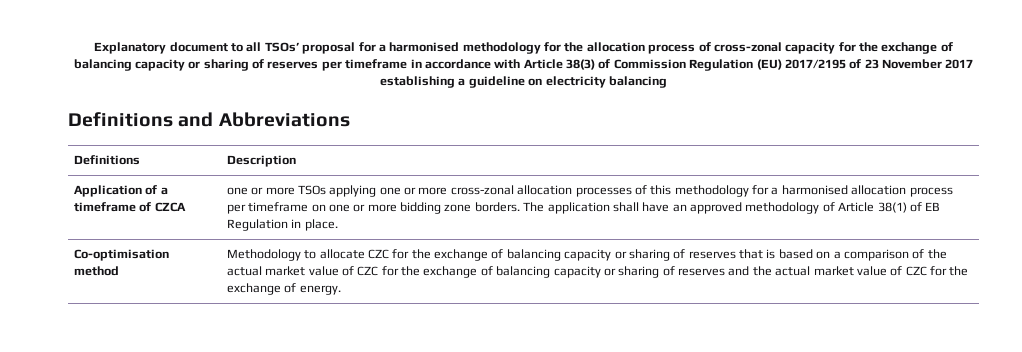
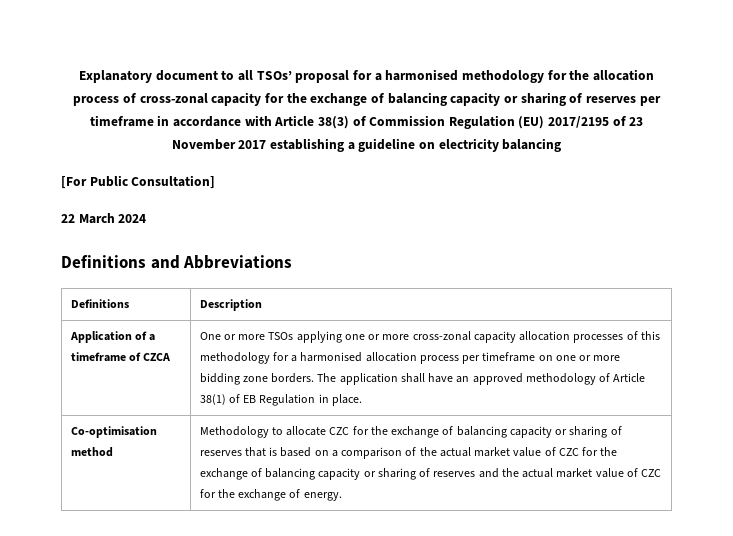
+ [For Public Consultation]
+ 22 March 2024
- one or more TSOs applying one or more cross-zonal allocation processes of this methodology for a harmonised allocation process per timeframe on one or more bidding zone borders.
+ One or more TSOs applying one or more cross-zonal capacity allocation processes of this methodology for a harmonised allocation process per timeframe on one or more bidding zone borders.

